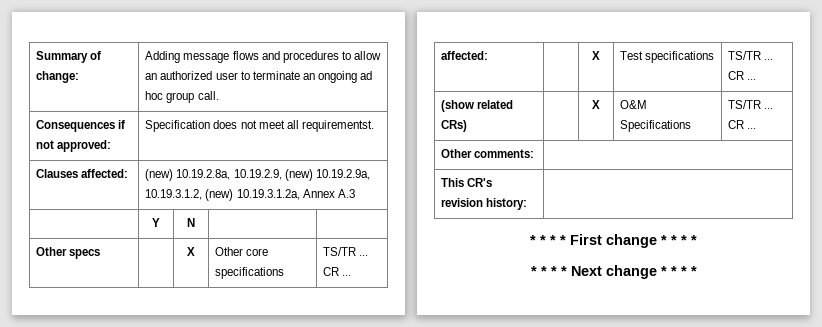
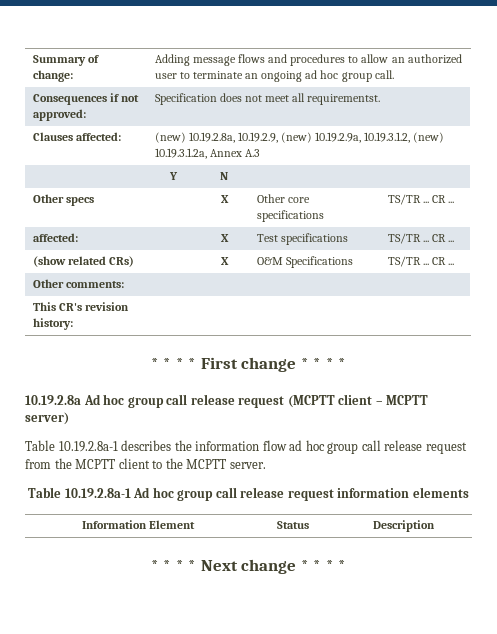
+ 10.19.2.8a Ad hoc group call release request (MCPTT client – MCPTT server)
+ Table 10.19.2.8a-1 describes the information flow ad hoc group call release request from the MCPTT client to the MCPTT server.
+ Table 10.19.2.8a-1 Ad hoc group call release request information elements
+ Information Element | Status | Description

